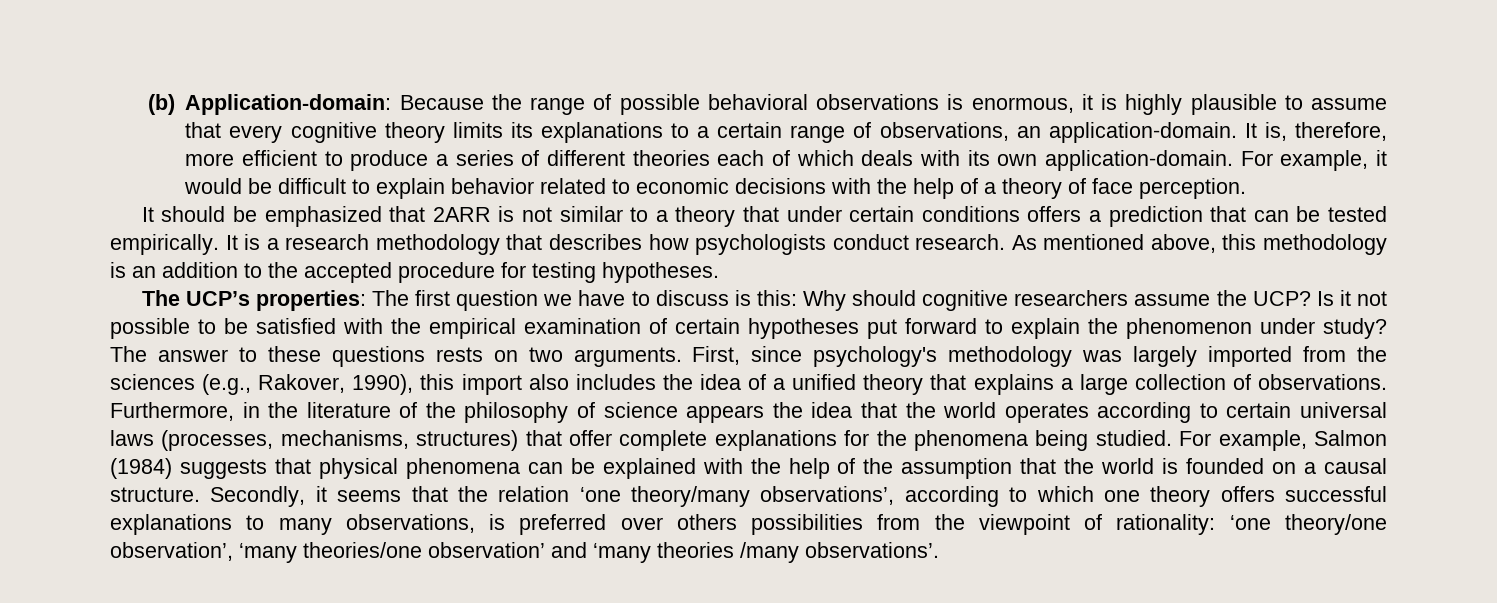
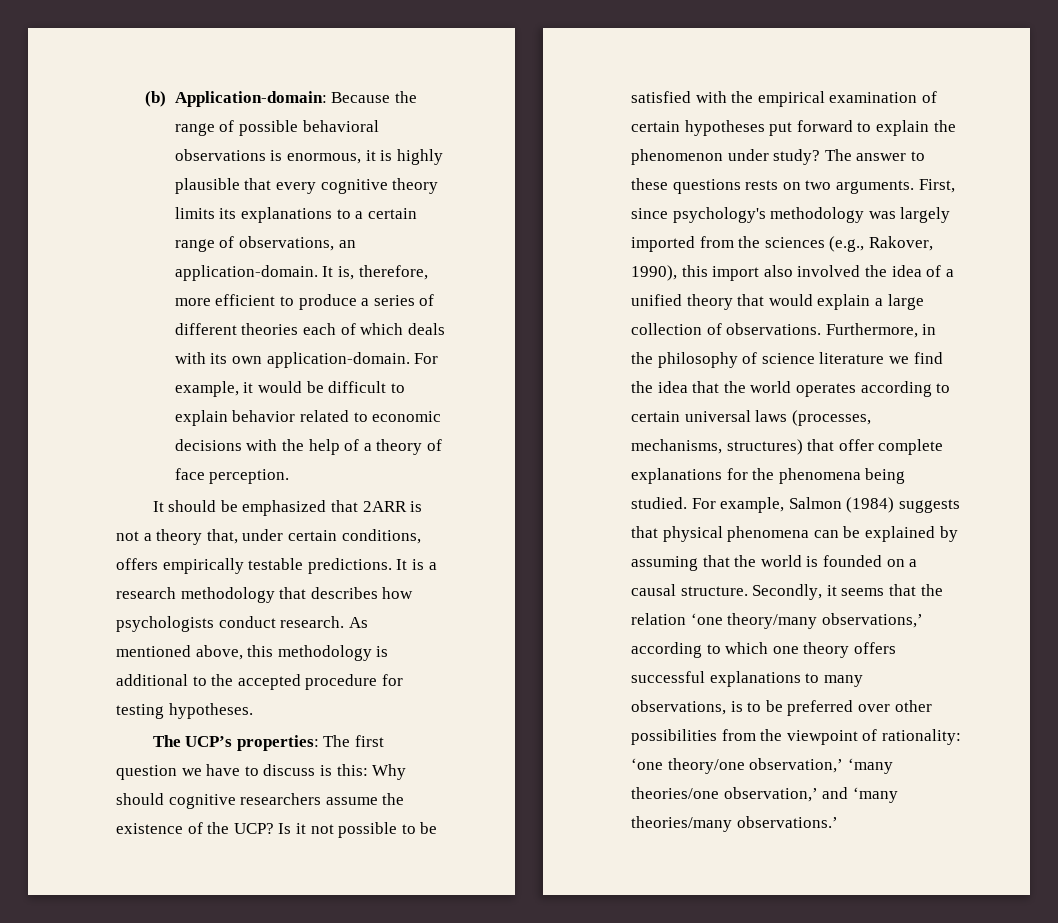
- (b) Application-domain: Because the range of possible behavioral observations is enormous, it is highly plausible to assume that every cognitive theory limits its explanations to a certain range of observations, an application-domain.
+ (b) Application-domain: Because the range of possible behavioral observations is enormous, it is highly plausible that every cognitive theory limits its explanations to a certain range of observations, an application-domain.
- It should be emphasized that 2ARR is not similar to a theory that under certain conditions offers a prediction that can be tested empirically.
+ It should be emphasized that 2ARR is not a theory that, under certain conditions, offers empirically testable predictions.
- As mentioned above, this methodology is an addition to the accepted procedure for testing hypotheses.
+ As mentioned above, this methodology is additional to the accepted procedure for testing hypotheses.
- The UCP’s properties: The first question we have to discuss is this: Why should cognitive researchers assume the UCP?
+ The UCP’s properties: The first question we have to discuss is this: Why should cognitive researchers assume the existence of the UCP?
- First, since psychology's methodology was largely imported from the sciences (e.g., Rakover, 1990), this import also includes the idea of a unified theory that explains a large collection of observations.
+ First, since psychology's methodology was largely imported from the sciences (e.g., Rakover, 1990), this import also involved the idea of a unified theory that would explain a large collection of observations.
- Furthermore, in the literature of the philosophy of science appears the idea that the world operates according to certain universal laws (processes, mechanisms, structures) that offer complete explanations for the phenomena being studied.
+ Furthermore, in the philosophy of science literature we find the idea that the world operates according to certain universal laws (processes, mechanisms, structures) that offer complete explanations for the phenomena being studied.
- For example, Salmon (1984) suggests that physical phenomena can be explained with the help of the assumption that the world is founded on a causal structure.
+ For example, Salmon (1984) suggests that physical phenomena can be explained by assuming that the world is founded on a causal structure.
- Secondly, it seems that the relation ‘one theory/many observations’, according to which one theory offers successful explanations to many observations, is preferred over others possibilities from the viewpoint of rationality: ‘one theory/one observation’, ‘many theories/one observation’ and ‘many theories /many observations’.
+ Secondly, it seems that the relation ‘one theory/many observations,’ according to which one theory offers successful explanations to many observations, is to be preferred over other possibilities from the viewpoint of rationality: ‘one theory/one observation,’ ‘many theories/one observation,’ and ‘many theories/many observations.’

